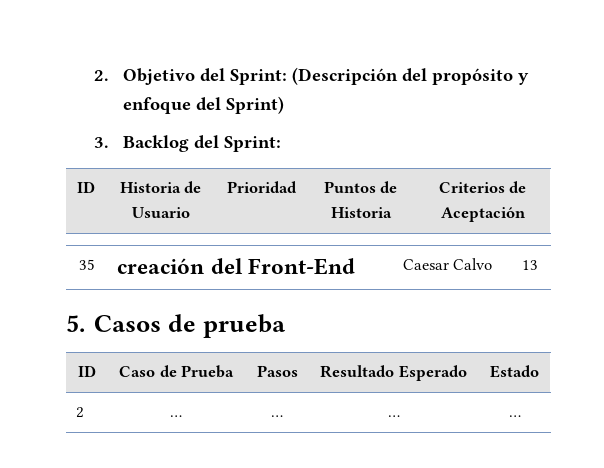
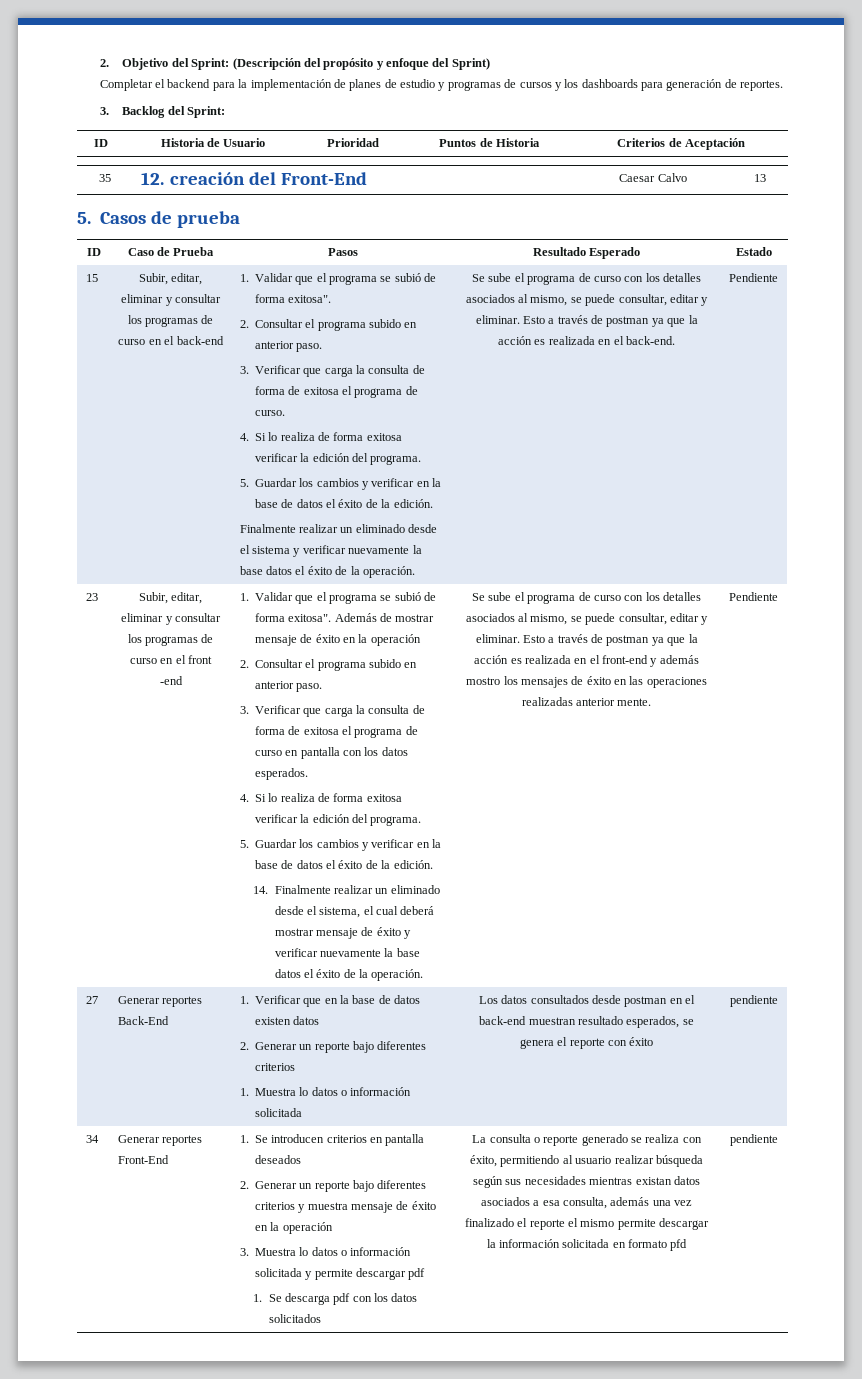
+ Completar el backend para la implementación de planes de estudio y programas de cursos y los dashboards para generación de reportes.
- 35 | creación del Front-End | Caesar Calvo | 13
+ 35 | 12. creación del Front-End | Caesar Calvo | 13
- 2 | … | … | … | …
+ 15 | Subir, editar, eliminar y consultar los programas de curso en el back-end | 1. Validar que el programa se subió de forma exitosa".
+ 2. Consultar el programa subido en anterior paso.
+ 3. Verificar que carga la consulta de forma de exitosa el programa de curso.
+ 4. Si lo realiza de forma exitosa verificar la edición del programa.
+ 5. Guardar los cambios y verificar en la base de datos el éxito de la edición.
+ Finalmente realizar un eliminado desde el sistema y verificar nuevamente la base datos el éxito de la operación. | Se sube el programa de curso con los detalles asociados al mismo, se puede consultar, editar y eliminar. Esto a través de postman ya que la acción es realizada en el back-end. | Pendiente
+ 23 | Subir, editar, eliminar y consultar los programas de curso en el front -end | 1. Validar que el programa se subió de forma exitosa". Además de mostrar mensaje de éxito en la operación
+ 2. Consultar el programa subido en anterior paso.
+ 3. Verificar que carga la consulta de forma de exitosa el programa de curso en pantalla con los datos esperados.
+ 4. Si lo realiza de forma exitosa verificar la edición del programa.
+ 5. Guardar los cambios y verificar en la base de datos el éxito de la edición.
+ 14. Finalmente realizar un eliminado desde el sistema, el cual deberá mostrar mensaje de éxito y verificar nuevamente la base datos el éxito de la operación. | Se sube el programa de curso con los detalles asociados al mismo, se puede consultar, editar y eliminar. Esto a través de postman ya que la acción es realizada en el front-end y además mostro los mensajes de éxito en las operaciones realizadas anterior mente. | Pendiente
+ 27 | Generar reportes Back-End | 1. Verificar que en la base de datos existen datos
+ 2. Generar un reporte bajo diferentes criterios
+ 1. Muestra lo datos o información solicitada | Los datos consultados desde postman en el back-end muestran resultado esperados, se genera el reporte con éxito | pendiente
+ 34 | Generar reportes Front-End | 1. Se introducen criterios en pantalla deseados
+ 2. Generar un reporte bajo diferentes criterios y muestra mensaje de éxito en la operación
+ 3. Muestra lo datos o información solicitada y permite descargar pdf
+ 1. Se descarga pdf con los datos solicitados | La consulta o reporte generado se realiza con éxito, permitiendo al usuario realizar búsqueda según sus necesidades mientras existan datos asociados a esa consulta, además una vez finalizado el reporte el mismo permite descargar la información solicitada en formato pfd | pendiente

